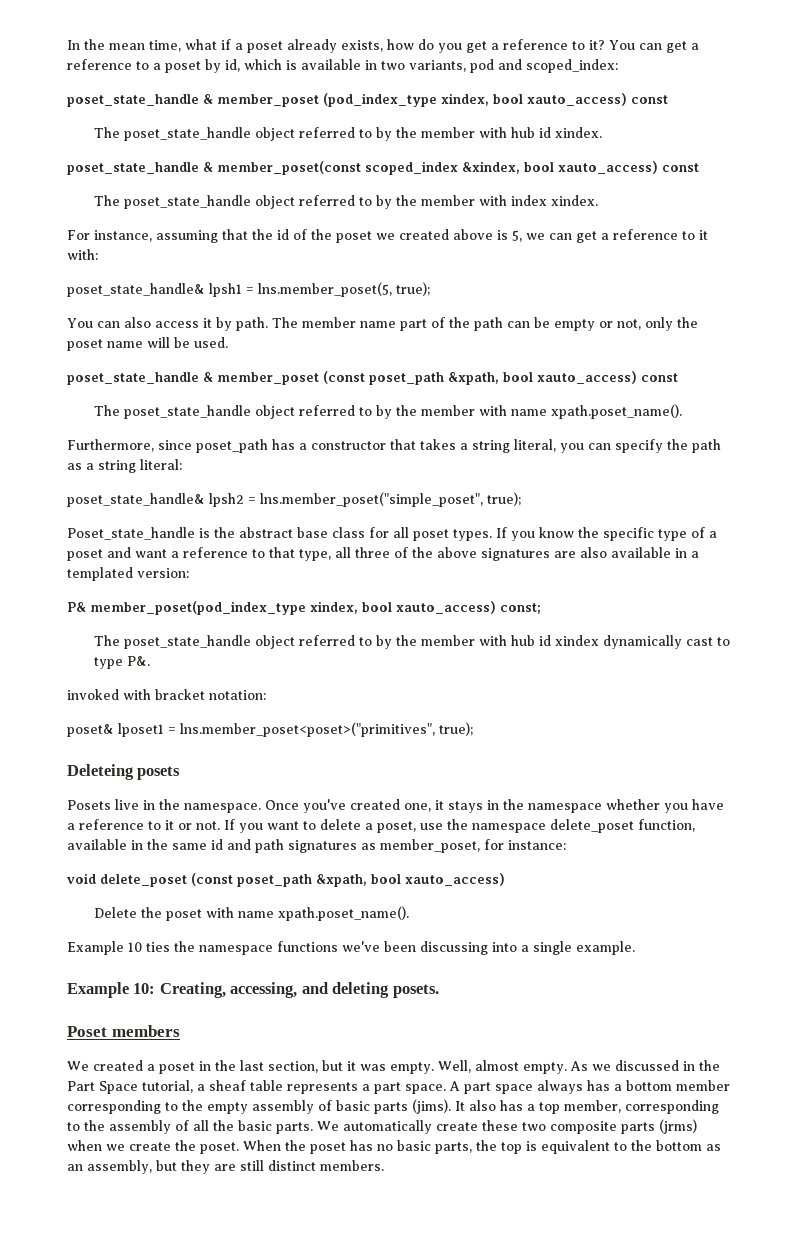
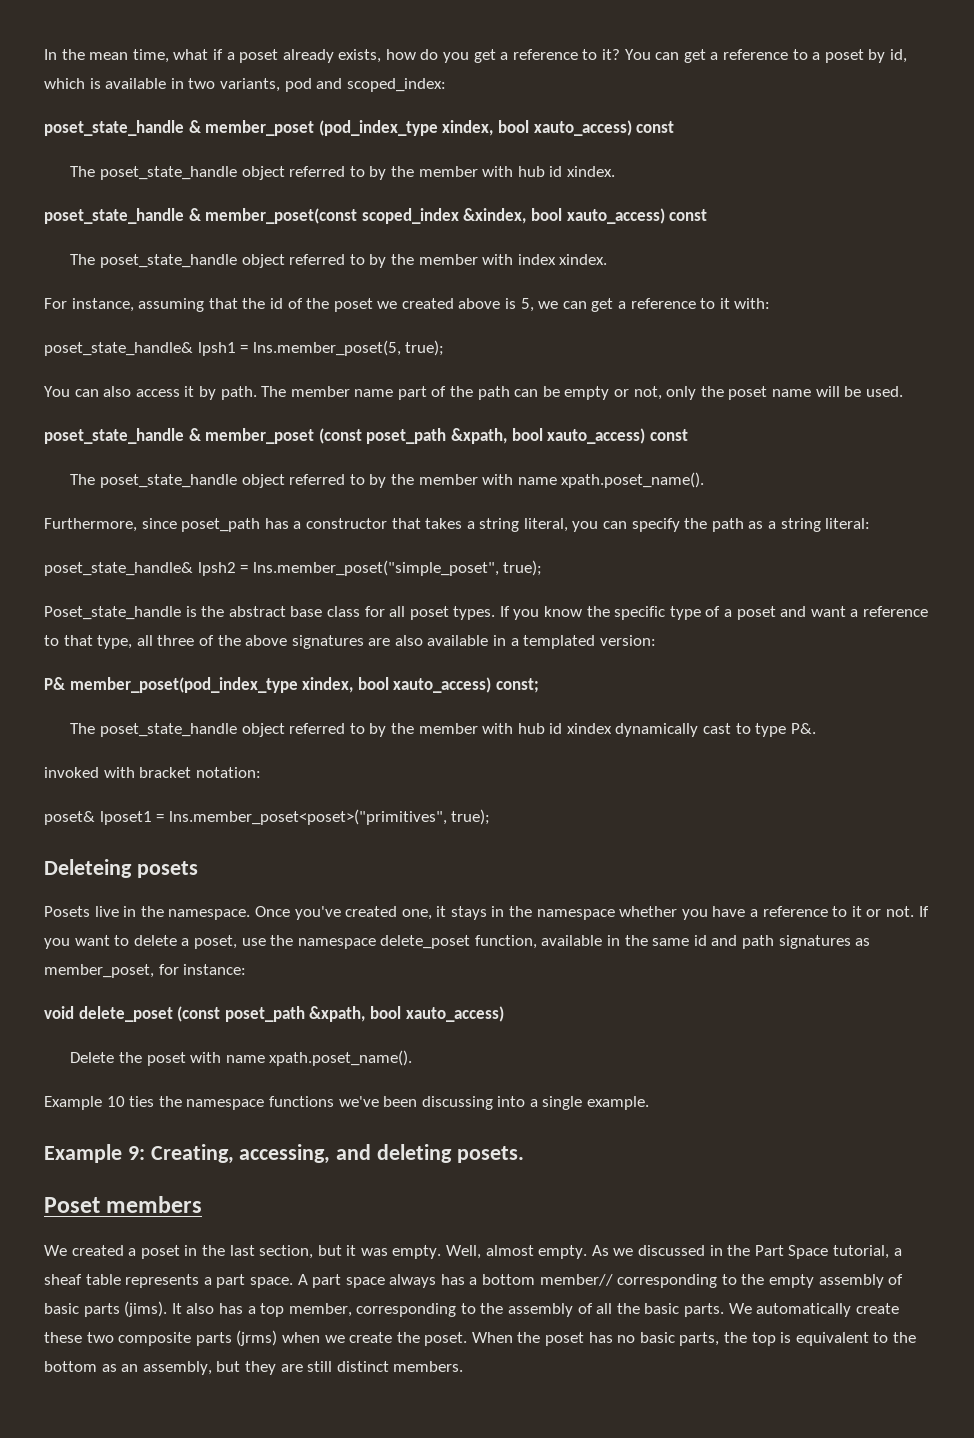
- Example 10: Creating, accessing, and deleting posets.
+ Example 9: Creating, accessing, and deleting posets.
- A part space always has a bottom member corresponding to the empty assembly of basic parts (jims).
+ A part space always has a bottom member// corresponding to the empty assembly of basic parts (jims).

